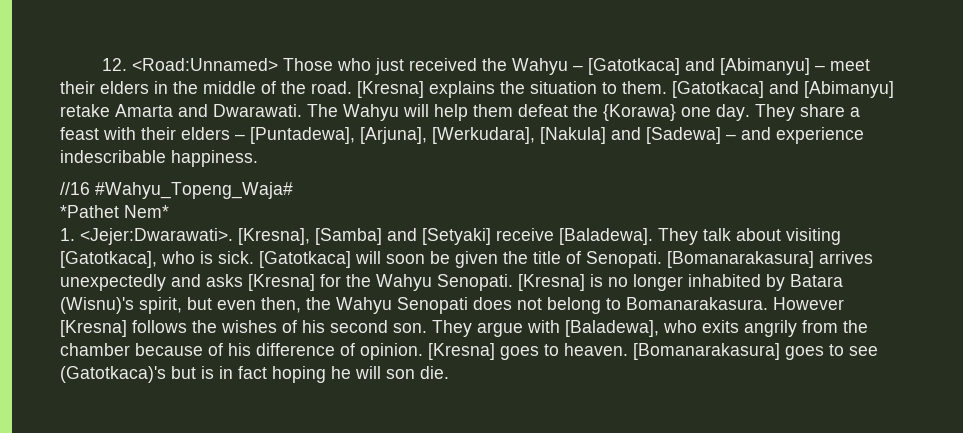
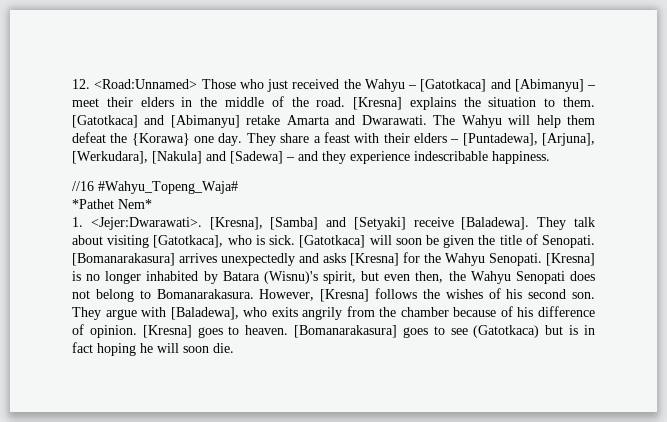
- They share a feast with their elders – [Puntadewa], [Arjuna], [Werkudara], [Nakula] and [Sadewa] – and experience indescribable happiness.
+ They share a feast with their elders – [Puntadewa], [Arjuna], [Werkudara], [Nakula] and [Sadewa] – and they experience indescribable happiness.
- However [Kresna] follows the wishes of his second son.
+ However, [Kresna] follows the wishes of his second son.
- [Bomanarakasura] goes to see (Gatotkaca)'s but is in fact hoping he will son die.
+ [Bomanarakasura] goes to see (Gatotkaca) but is in fact hoping he will soon die.

